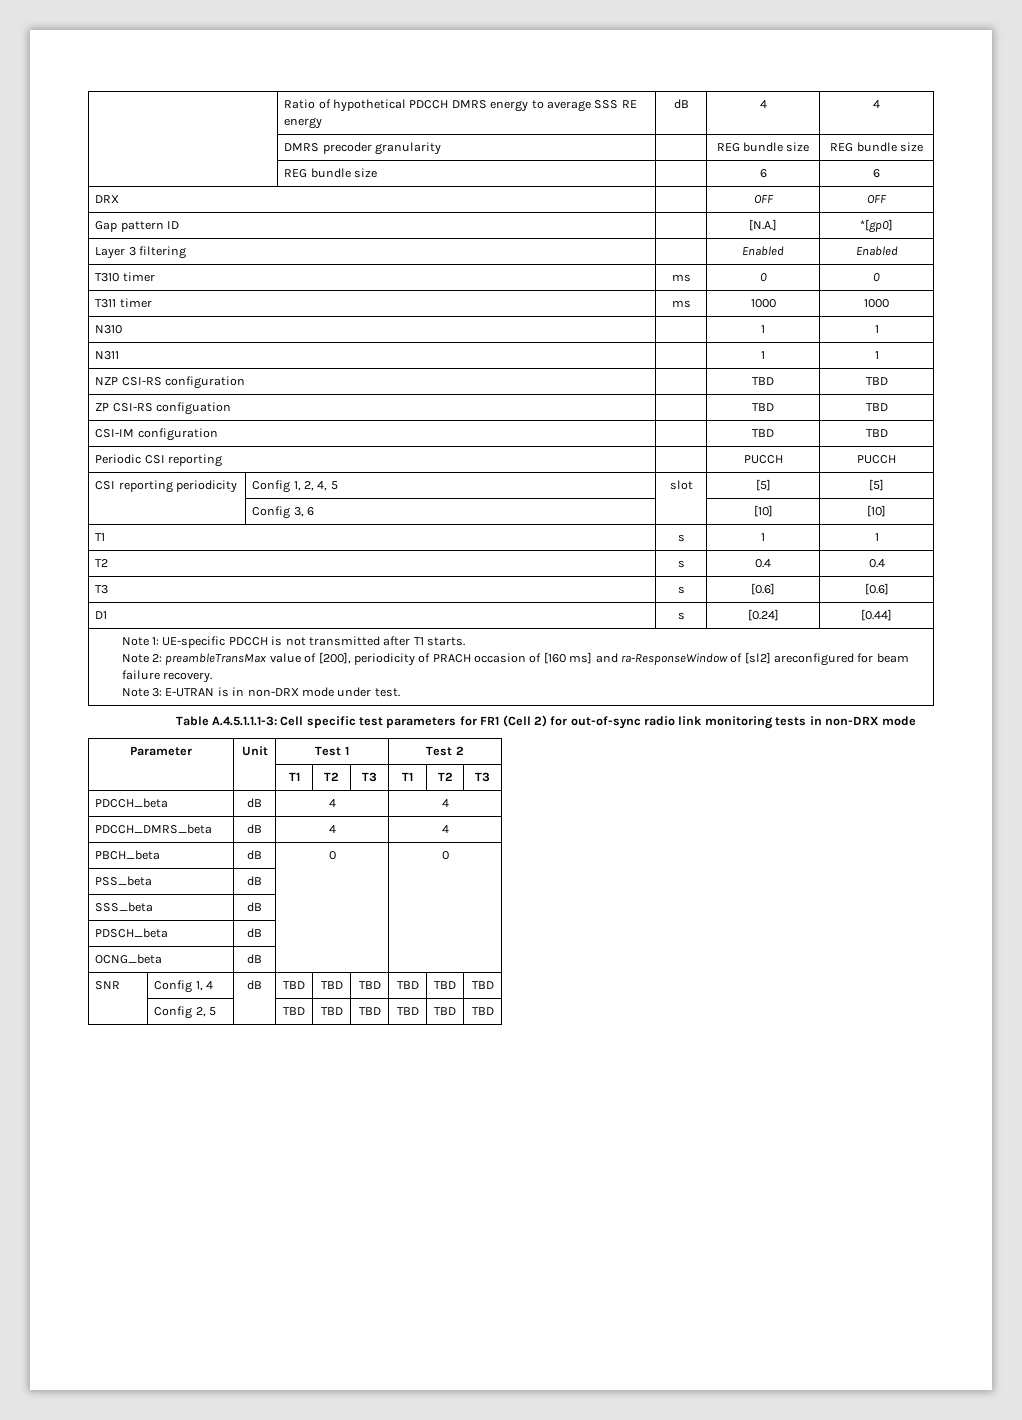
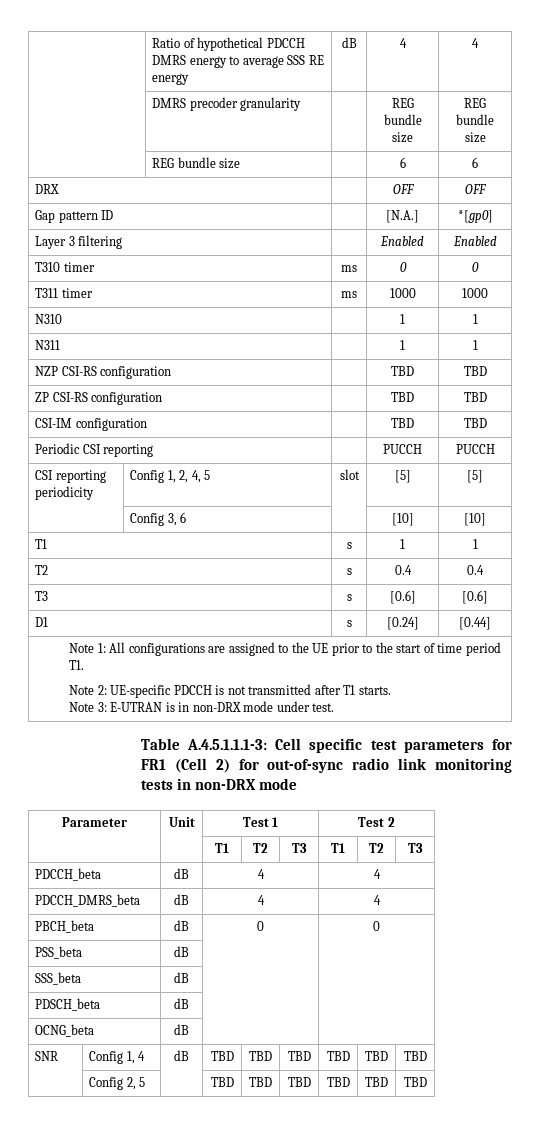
- ZP CSI-RS configuation | | TBD | TBD
+ ZP CSI-RS configuration | | TBD | TBD
- Note 1: UE-specific PDCCH is not transmitted after T1 starts.
+ Note 1: All configurations are assigned to the UE prior to the start of time period T1.
+ Note 2: UE-specific PDCCH is not transmitted after T1 starts.
- Note 2: preambleTransMax value of [200], periodicity of PRACH occasion of [160 ms] and ra-ResponseWindow of [sl2] areconfigured for beam failure recovery.

